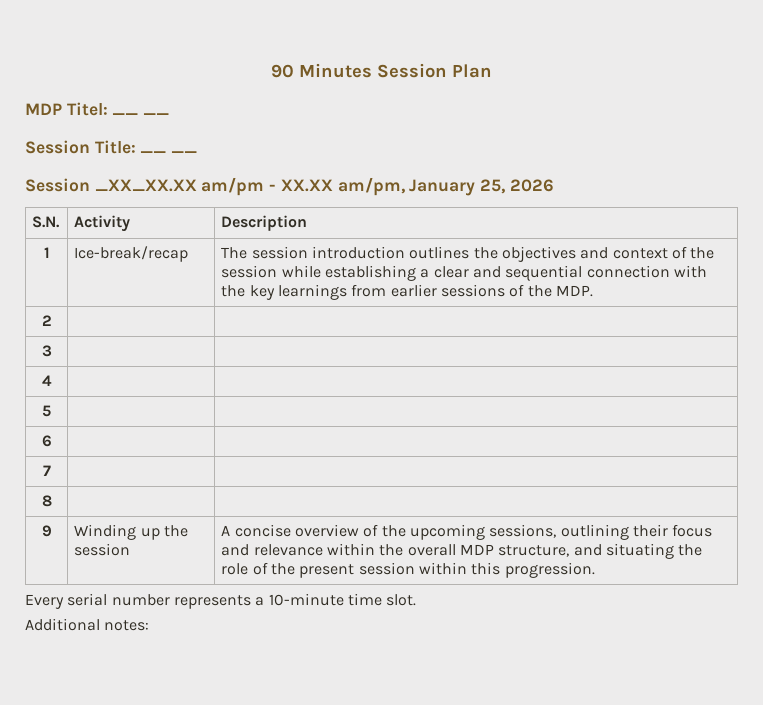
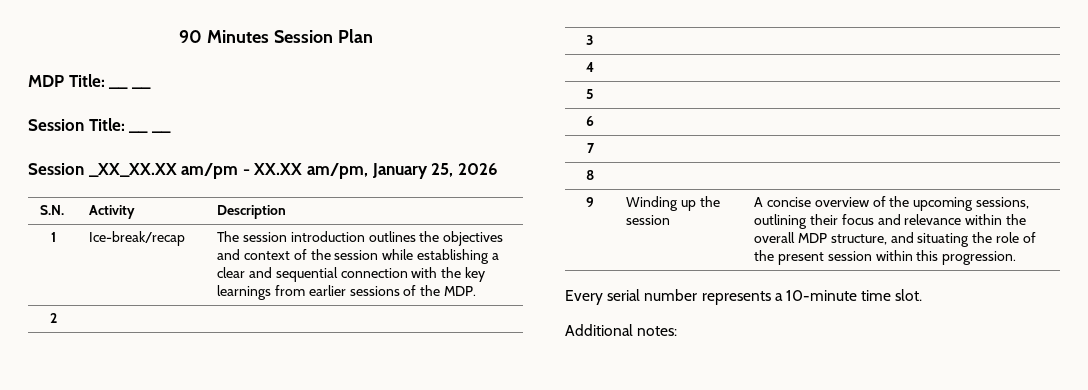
- MDP Titel: __ __
+ MDP Title: __ __

